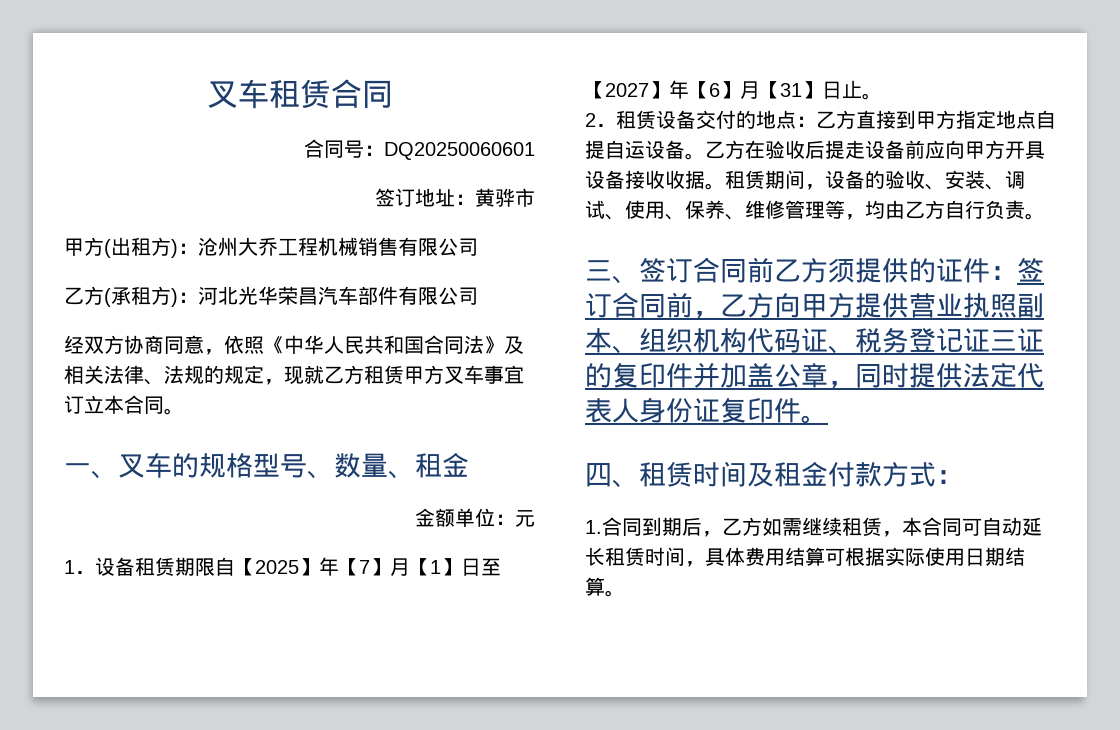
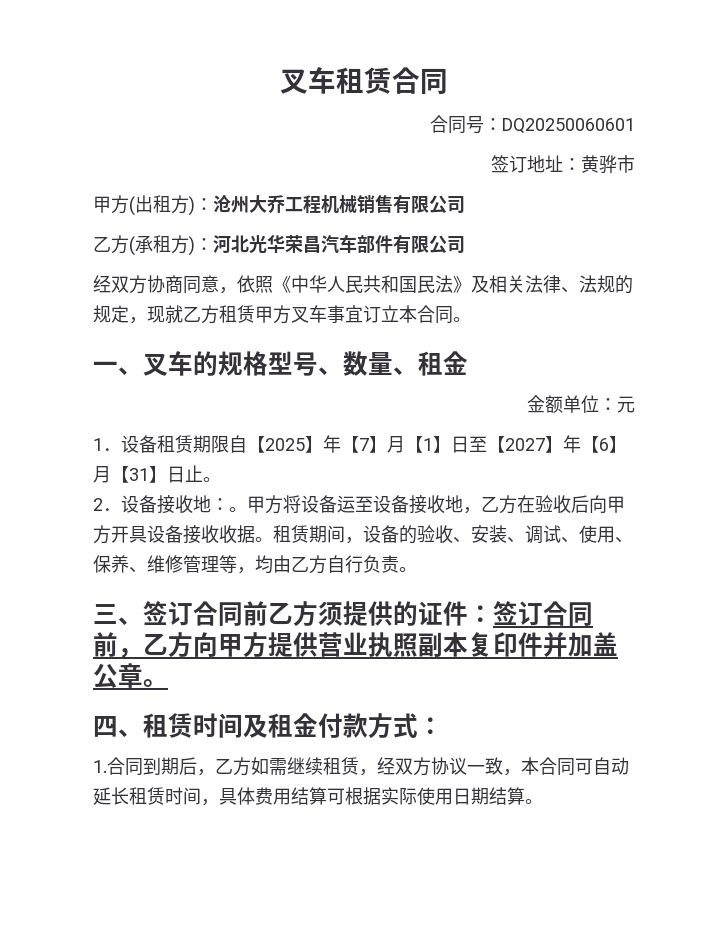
- 经双方协商同意，依照《中华人民共和国合同法》及相关法律、法规的规定，现就乙方租赁甲方叉车事宜订立本合同。
+ 经双方协商同意，依照《中华人民共和国民法》及相关法律、法规的规定，现就乙方租赁甲方叉车事宜订立本合同。
- 2．租赁设备交付的地点：乙方直接到甲方指定地点自提自运设备。乙方在验收后提走设备前应向甲方开具设备接收收据。
+ 2．设备接收地：。甲方将设备运至设备接收地，乙方在验收后向甲方开具设备接收收据。
- 三、签订合同前乙方须提供的证件：签订合同前，乙方向甲方提供营业执照副本、组织机构代码证、税务登记证三证的复印件并加盖公章，同时提供法定代表人身份证复印件。
+ 三、签订合同前乙方须提供的证件：签订合同前，乙方向甲方提供营业执照副本复印件并加盖公章。
- 1.合同到期后，乙方如需继续租赁，本合同可自动延长租赁时间，具体费用结算可根据实际使用日期结算。
+ 1.合同到期后，乙方如需继续租赁，经双方协议一致，本合同可自动延长租赁时间，具体费用结算可根据实际使用日期结算。

